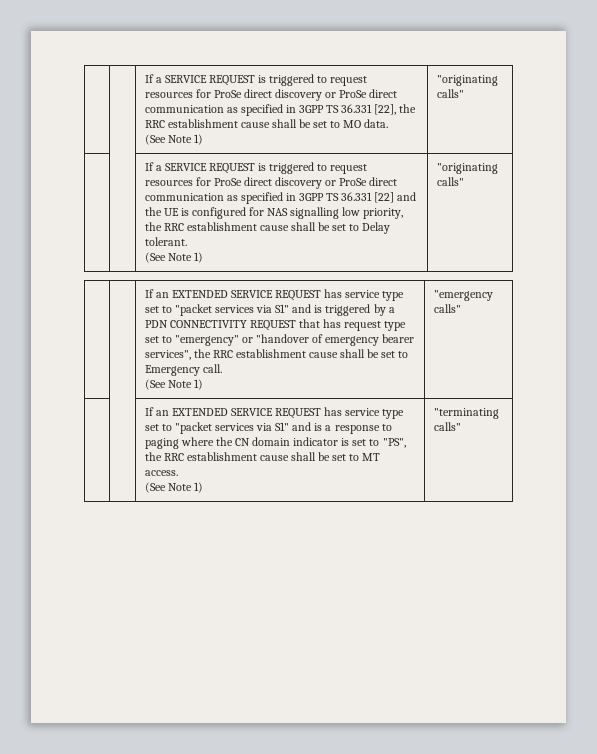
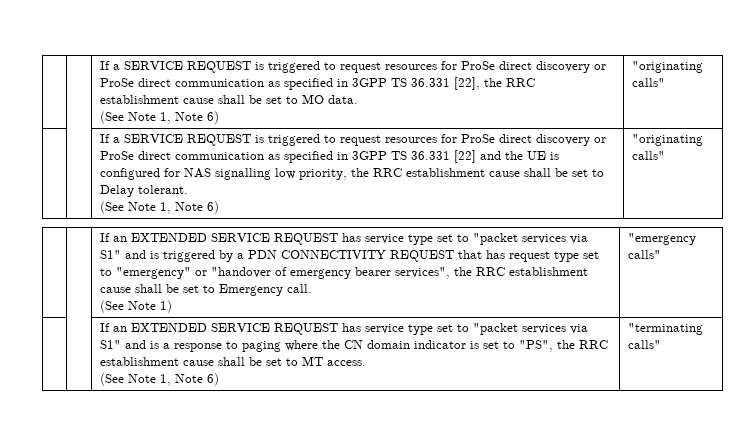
  If a SERVICE REQUEST is triggered to request resources for ProSe direct discovery or ProSe direct communication as specified in 3GPP TS 36.331 [22], the RRC establishment cause shall be set to MO data.
- (See Note 1)
+ (See Note 1, Note 6)
  If a SERVICE REQUEST is triggered to request resources for ProSe direct discovery or ProSe direct communication as specified in 3GPP TS 36.331 [22] and the UE is configured for NAS signalling low priority, the RRC establishment cause shall be set to Delay tolerant.
- (See Note 1)
+ (See Note 1, Note 6)
  If an EXTENDED SERVICE REQUEST has service type set to "packet services via S1" and is a response to paging where the CN domain indicator is set to "PS", the RRC establishment cause shall be set to MT access.
- (See Note 1)
+ (See Note 1, Note 6)

